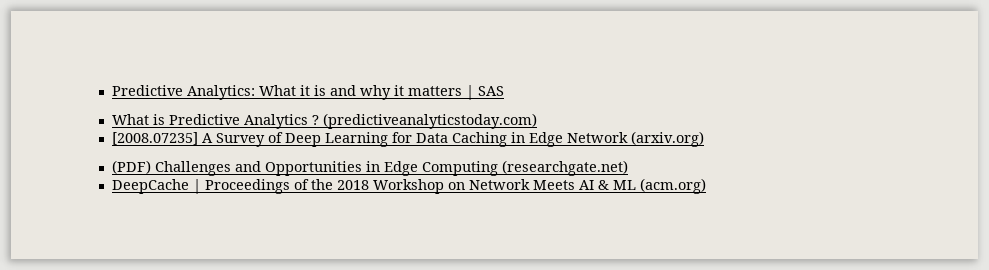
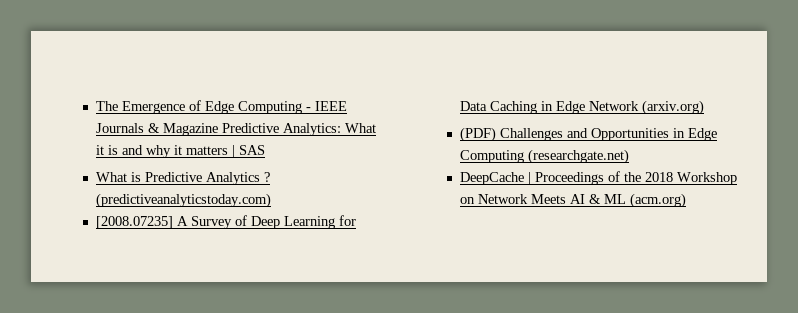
- Predictive Analytics: What it is and why it matters | SAS
+ The Emergence of Edge Computing - IEEE Journals & Magazine Predictive Analytics: What it is and why it matters | SAS

